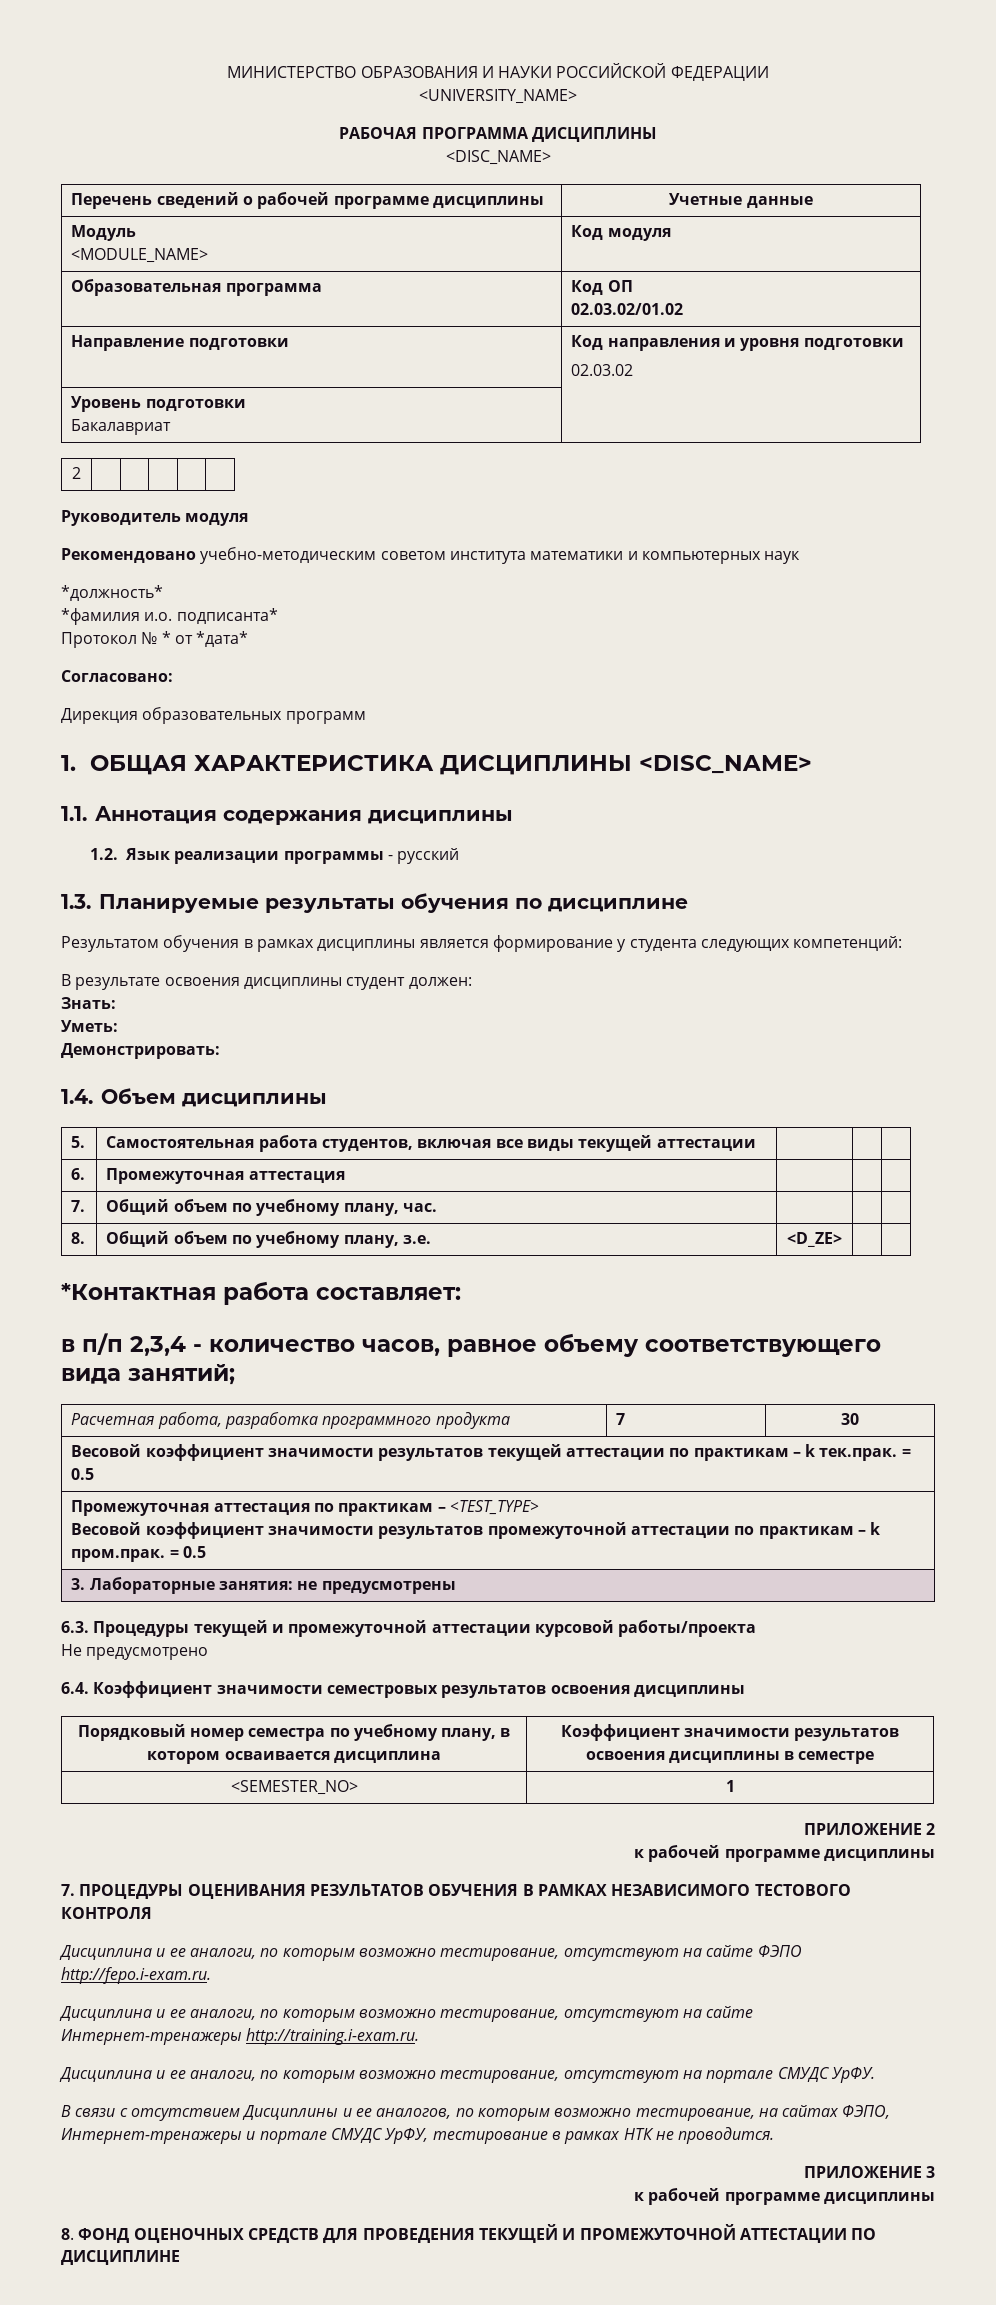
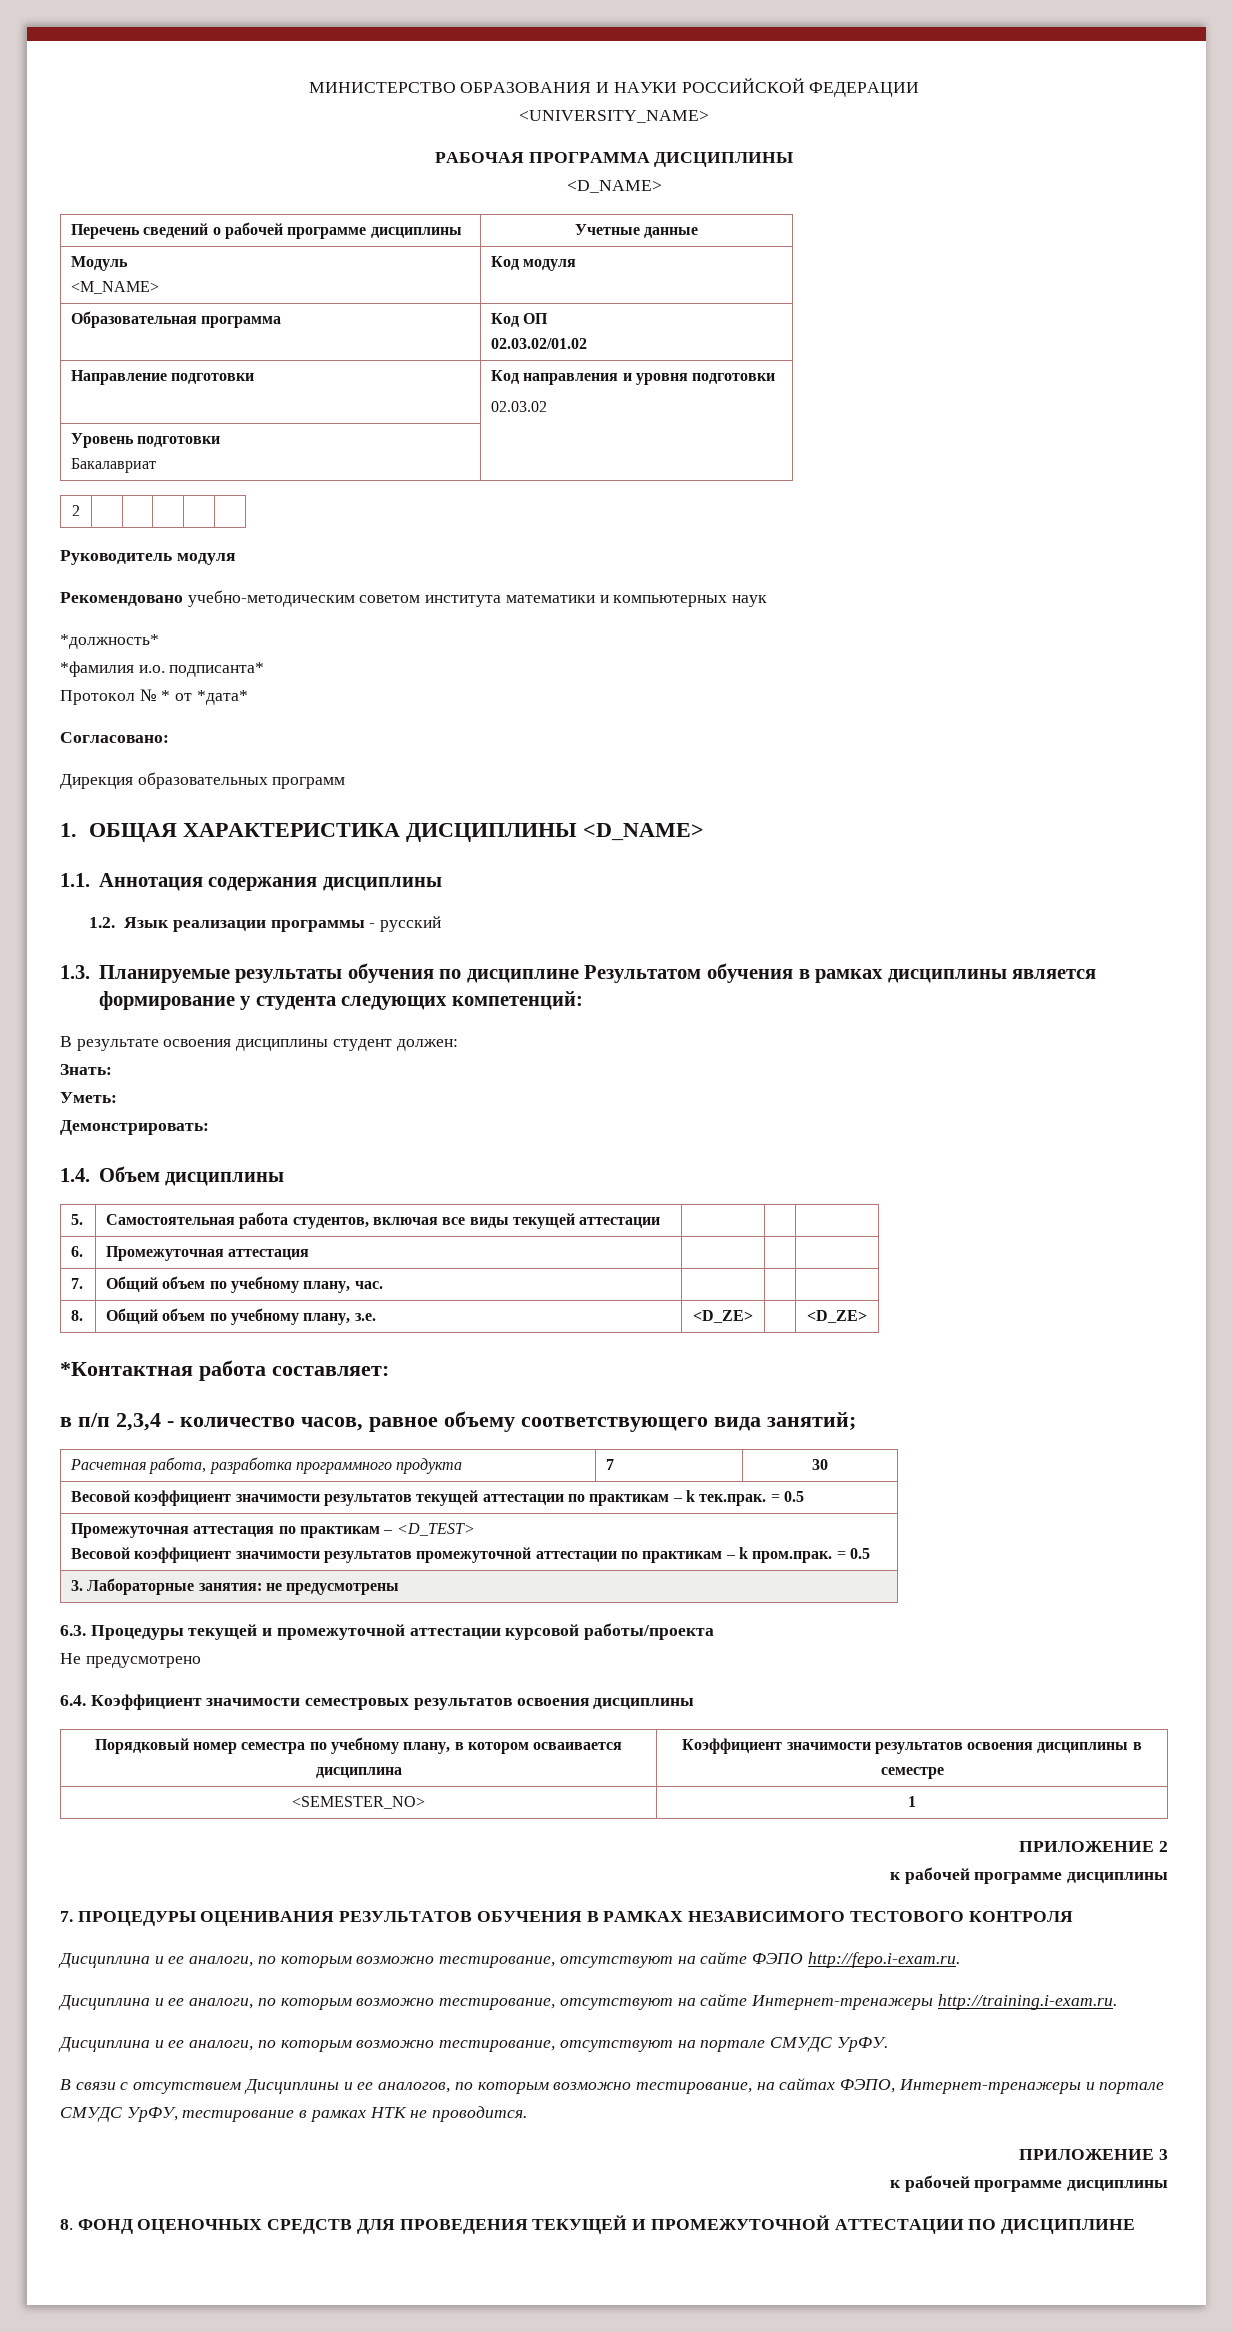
  РАБОЧАЯ ПРОГРАММА ДИСЦИПЛИНЫ
- <DISC_NAME>
+ <D_NAME>
  Модуль
- <MODULE_NAME> | Код модуля
+ <M_NAME> | Код модуля
- 1. ОБЩАЯ ХАРАКТЕРИСТИКА ДИСЦИПЛИНЫ <DISC_NAME>
+ 1. ОБЩАЯ ХАРАКТЕРИСТИКА ДИСЦИПЛИНЫ <D_NAME>
- 1.3. Планируемые результаты обучения по дисциплине
- Результатом обучения в рамках дисциплины является формирование у студента следующих компетенций:
+ 1.3. Планируемые результаты обучения по дисциплине Результатом обучения в рамках дисциплины является формирование у студента следующих компетенций:
- 8. | Общий объем по учебному плану, з.е. | <D_ZE> | |
+ 8. | Общий объем по учебному плану, з.е. | <D_ZE> | | <D_ZE>
- Промежуточная аттестация по практикам – <TEST_TYPE>
+ Промежуточная аттестация по практикам – <D_TEST>

